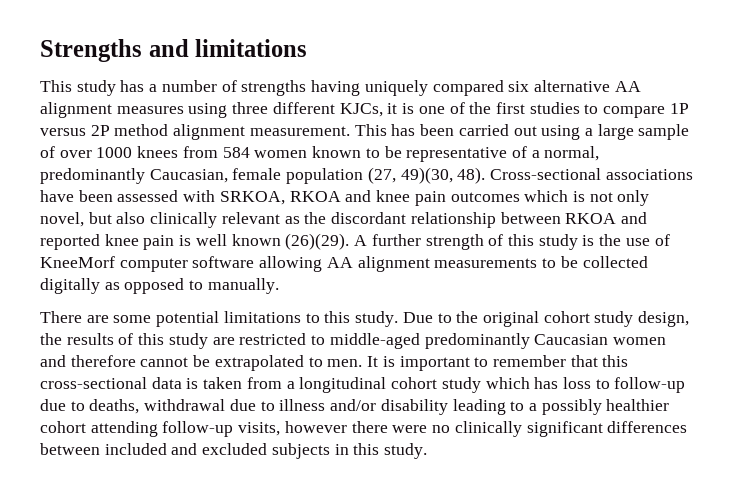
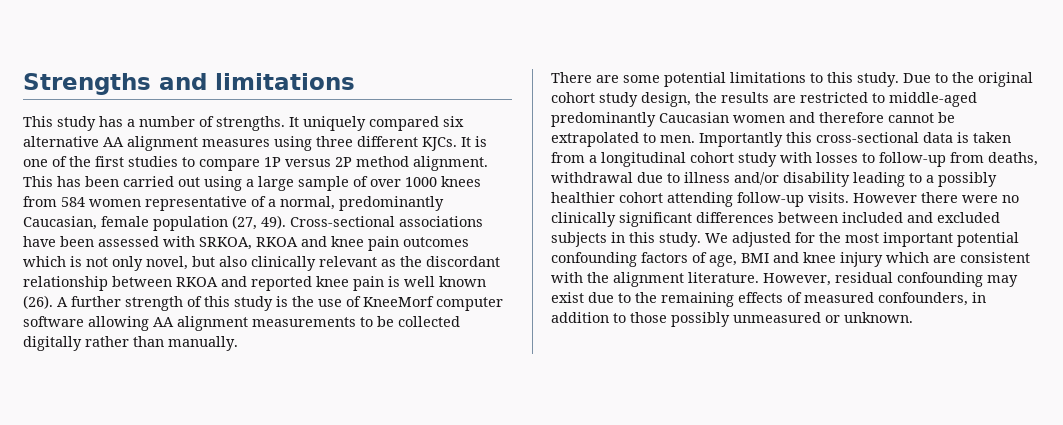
- This study has a number of strengths having uniquely compared six alternative AA alignment measures using three different KJCs, it is one of the first studies to compare 1P versus 2P method alignment measurement.
+ This study has a number of strengths. It uniquely compared six alternative AA alignment measures using three different KJCs. It is one of the first studies to compare 1P versus 2P method alignment.
- This has been carried out using a large sample of over 1000 knees from 584 women known to be representative of a normal, predominantly Caucasian, female population (27, 49)(30, 48).
+ This has been carried out using a large sample of over 1000 knees from 584 women representative of a normal, predominantly Caucasian, female population (27, 49).
- Cross-sectional associations have been assessed with SRKOA, RKOA and knee pain outcomes which is not only novel, but also clinically relevant as the discordant relationship between RKOA and reported knee pain is well known (26)(29).
+ Cross-sectional associations have been assessed with SRKOA, RKOA and knee pain outcomes which is not only novel, but also clinically relevant as the discordant relationship between RKOA and reported knee pain is well known (26).
- A further strength of this study is the use of KneeMorf computer software allowing AA alignment measurements to be collected digitally as opposed to manually.
+ A further strength of this study is the use of KneeMorf computer software allowing AA alignment measurements to be collected digitally rather than manually.
- Due to the original cohort study design, the results of this study are restricted to middle-aged predominantly Caucasian women and therefore cannot be extrapolated to men.
+ Due to the original cohort study design, the results are restricted to middle-aged predominantly Caucasian women and therefore cannot be extrapolated to men.
- It is important to remember that this cross-sectional data is taken from a longitudinal cohort study which has loss to follow-up due to deaths, withdrawal due to illness and/or disability leading to a possibly healthier cohort attending follow-up visits, however there were no clinically significant differences between included and excluded subjects in this study.
+ Importantly this cross-sectional data is taken from a longitudinal cohort study with losses to follow-up from deaths, withdrawal due to illness and/or disability leading to a possibly healthier cohort attending follow-up visits. However there were no clinically significant differences between included and excluded subjects in this study.
+ We adjusted for the most important potential confounding factors of age, BMI and knee injury which are consistent with the alignment literature. However, residual confounding may exist due to the remaining effects of measured confounders, in addition to those possibly unmeasured or unknown.

